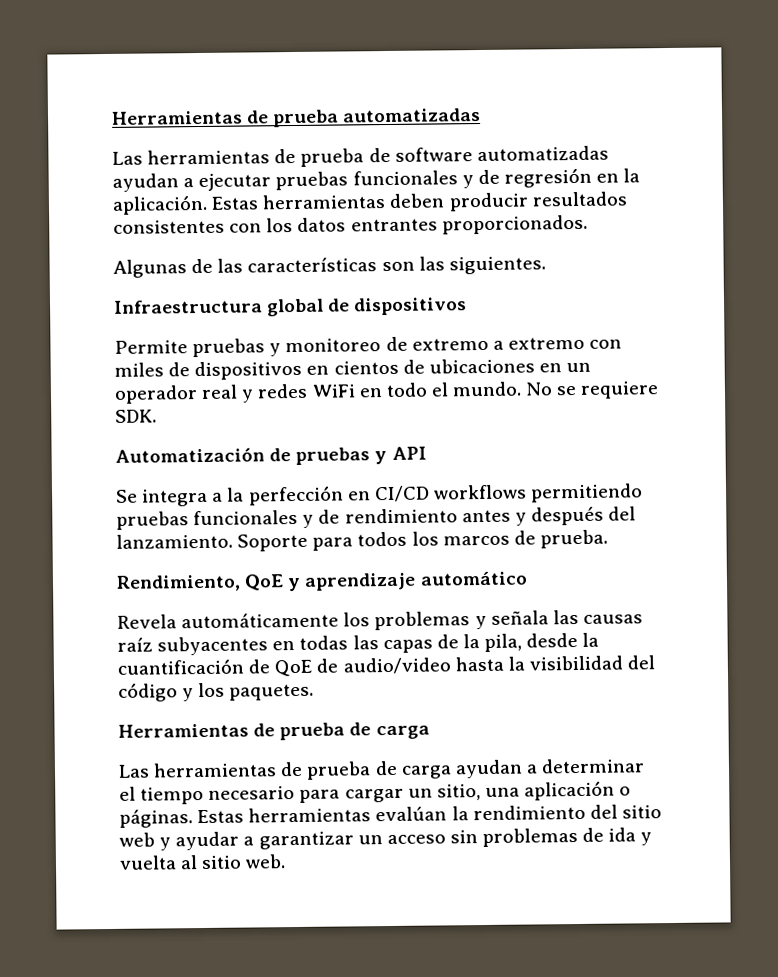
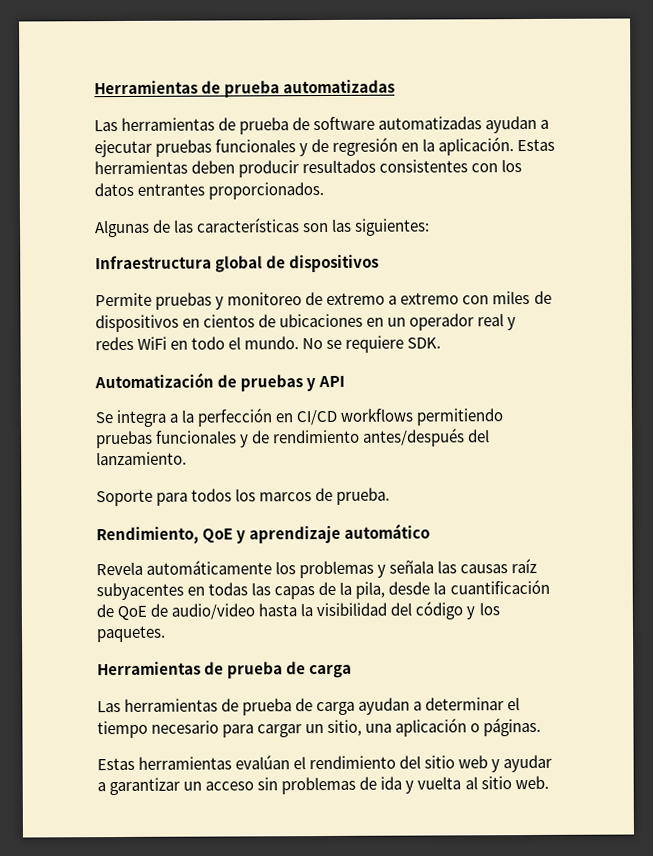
- Algunas de las características son las siguientes.
+ Algunas de las características son las siguientes:
- Se integra a la perfección en CI/CD workflows permitiendo pruebas funcionales y de rendimiento antes y después del lanzamiento. Soporte para todos los marcos de prueba.
+ Se integra a la perfección en CI/CD workflows permitiendo pruebas funcionales y de rendimiento antes/después del lanzamiento.
+ Soporte para todos los marcos de prueba.
- Las herramientas de prueba de carga ayudan a determinar el tiempo necesario para cargar un sitio, una aplicación o páginas. Estas herramientas evalúan la rendimiento del sitio web y ayudar a garantizar un acceso sin problemas de ida y vuelta al sitio web.
+ Las herramientas de prueba de carga ayudan a determinar el tiempo necesario para cargar un sitio, una aplicación o páginas.
+ Estas herramientas evalúan el rendimiento del sitio web y ayudar a garantizar un acceso sin problemas de ida y vuelta al sitio web.

